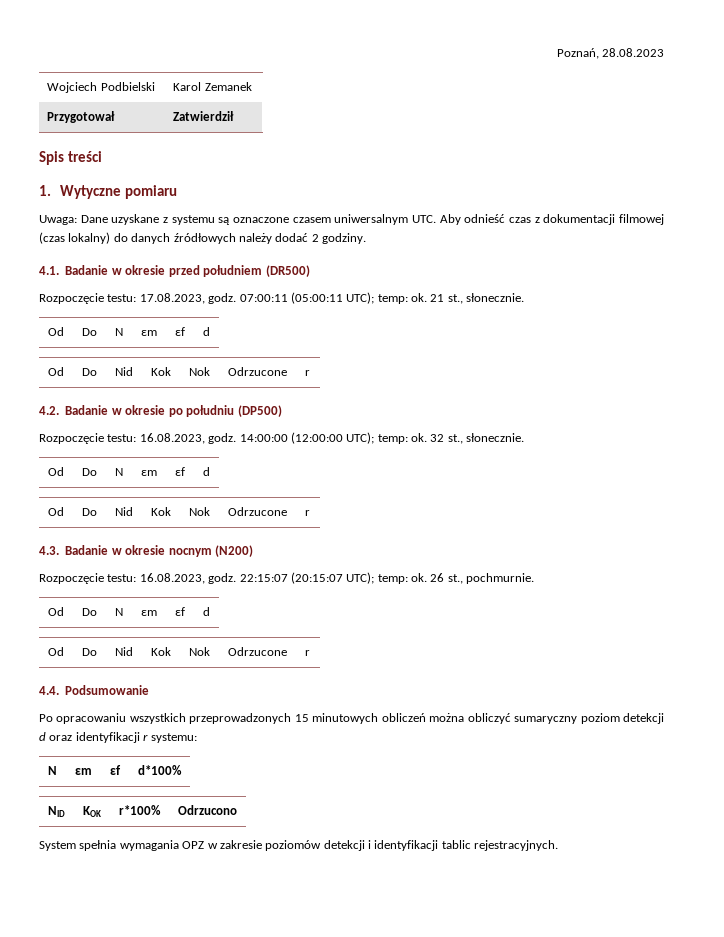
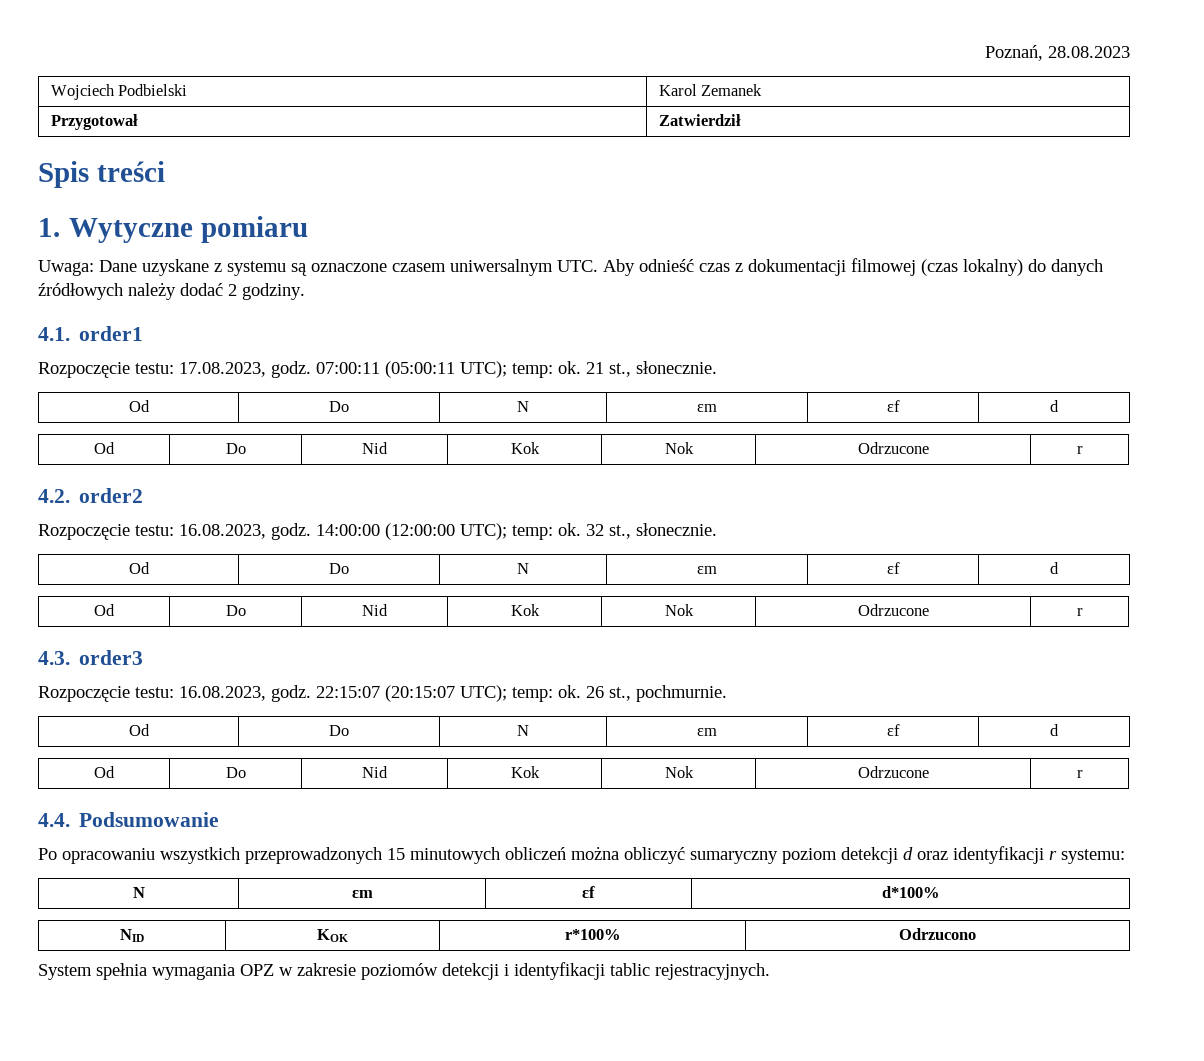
- 4.1. Badanie w okresie przed południem (DR500)
+ 4.1. order1
- 4.2. Badanie w okresie po południu (DP500)
+ 4.2. order2
- 4.3. Badanie w okresie nocnym (N200)
+ 4.3. order3

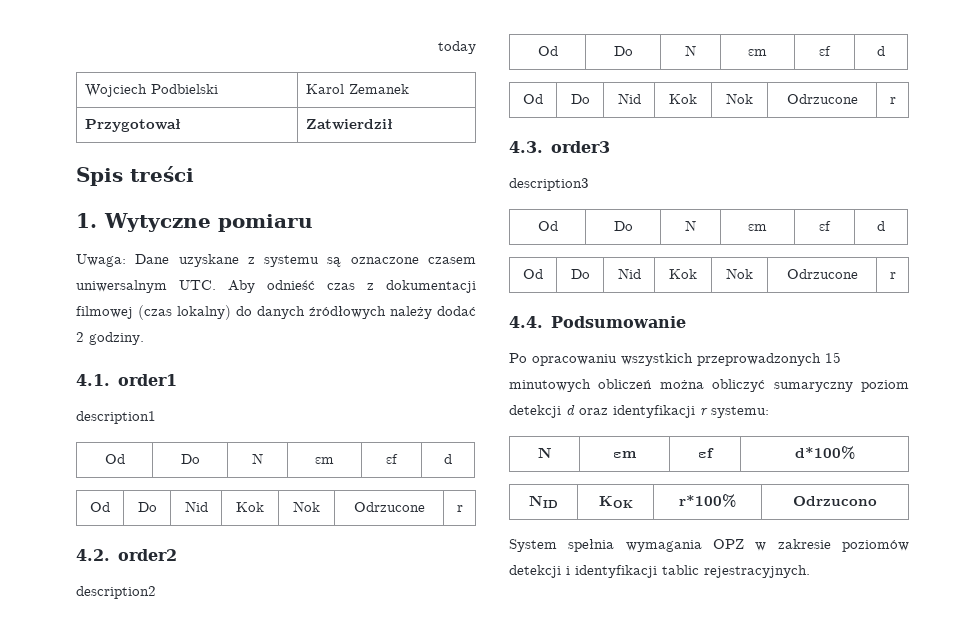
- Poznań, 28.08.2023
+ today
- Rozpoczęcie testu: 17.08.2023, godz. 07:00:11 (05:00:11 UTC); temp: ok. 21 st., słonecznie.
+ description1
- Rozpoczęcie testu: 16.08.2023, godz. 14:00:00 (12:00:00 UTC); temp: ok. 32 st., słonecznie.
+ description2
- Rozpoczęcie testu: 16.08.2023, godz. 22:15:07 (20:15:07 UTC); temp: ok. 26 st., pochmurnie.
+ description3

